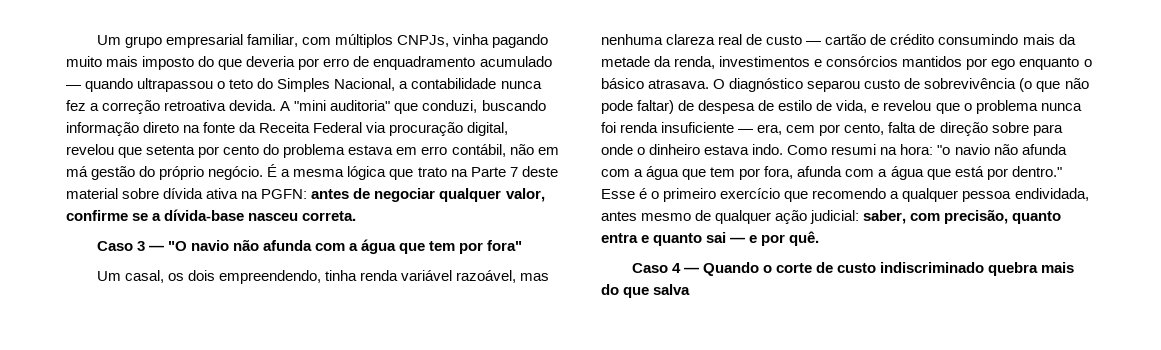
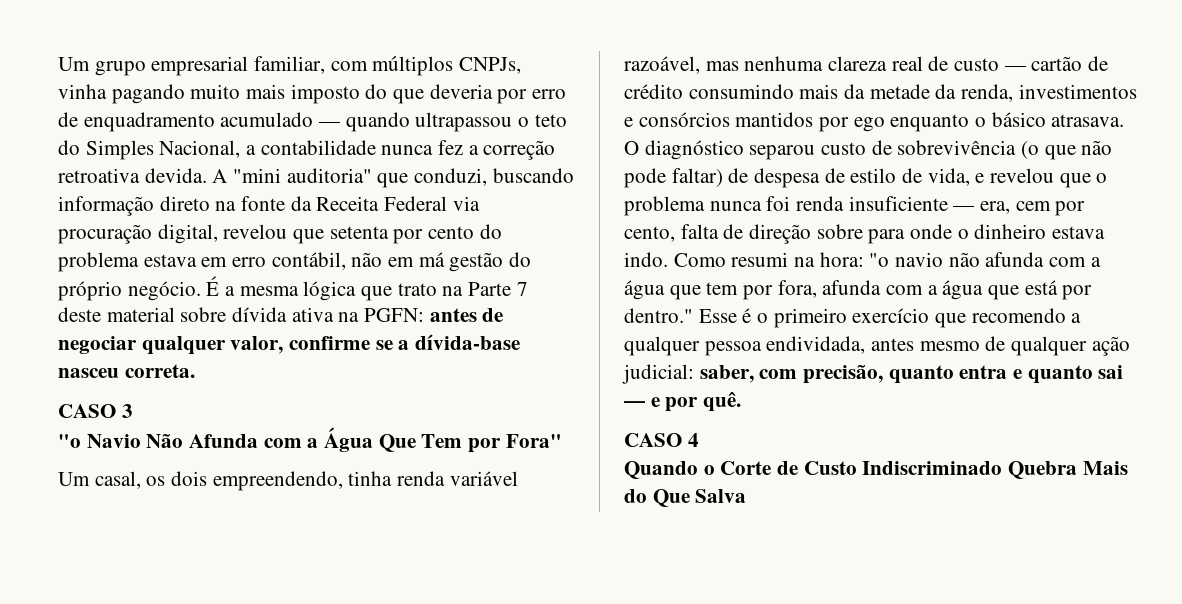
- Caso 3 — "O navio não afunda com a água que tem por fora"
+ CASO 3
+ "o Navio Não Afunda com a Água Que Tem por Fora"
- Caso 4 — Quando o corte de custo indiscriminado quebra mais do que salva
+ CASO 4
+ Quando o Corte de Custo Indiscriminado Quebra Mais do Que Salva

